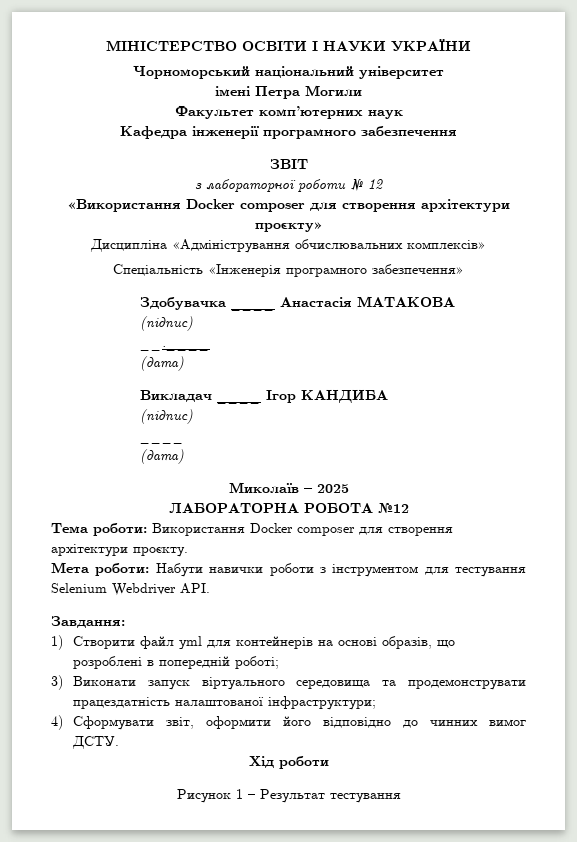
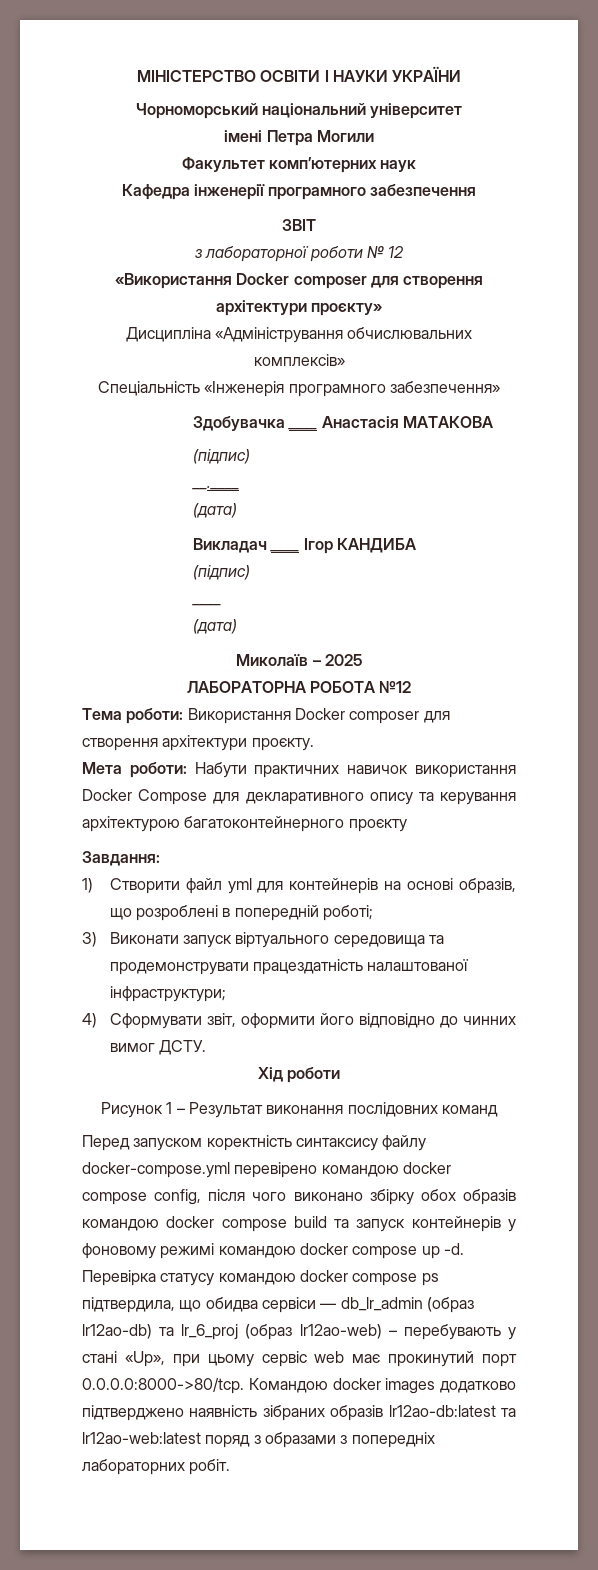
- Мета роботи: Набути навички роботи з інструментом для тестування Selenium Webdriver API.
+ Мета роботи: Набути практичних навичок використання Docker Compose для декларативного опису та керування архітектурою багатоконтейнерного проєкту
- Рисунок 1 – Результат тестування
+ Рисунок 1 – Результат виконання послідовних команд
+ Перед запуском коректність синтаксису файлу docker-compose.yml перевірено командою docker compose config, після чого виконано збірку обох образів командою docker compose build та запуск контейнерів у фоновому режимі командою docker compose up -d. Перевірка статусу командою docker compose ps підтвердила, що обидва сервіси — db_lr_admin (образ lr12ao-db) та lr_6_proj (образ lr12ao-web) – перебувають у стані «Up», при цьому сервіс web має прокинутий порт 0.0.0.0:8000->80/tcp. Командою docker images додатково підтверджено наявність зібраних образів lr12ao-db:latest та lr12ao-web:latest поряд з образами з попередніх лабораторних робіт.

